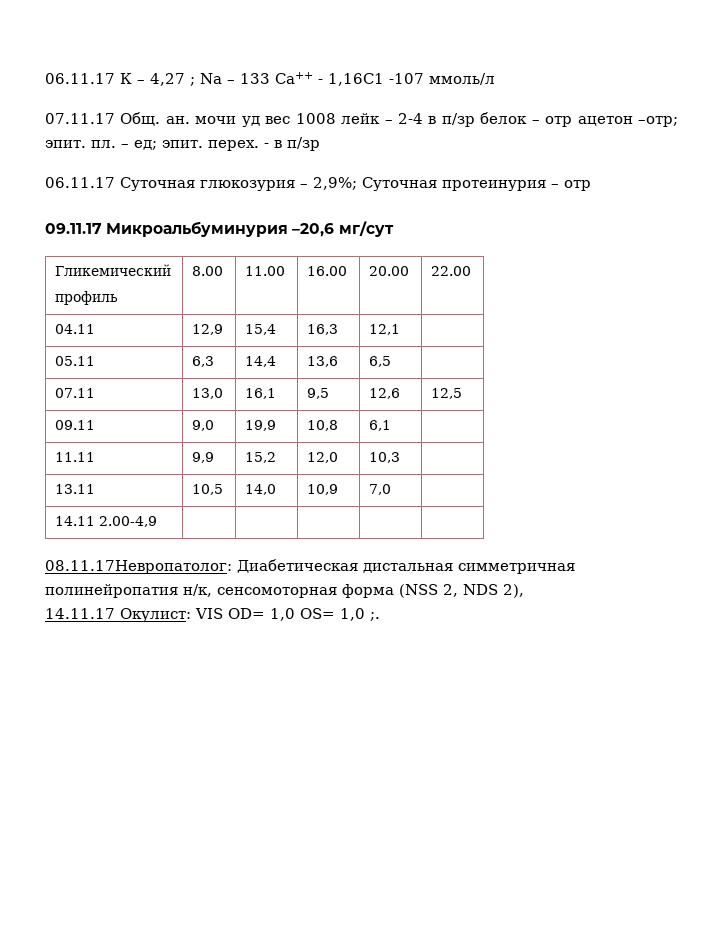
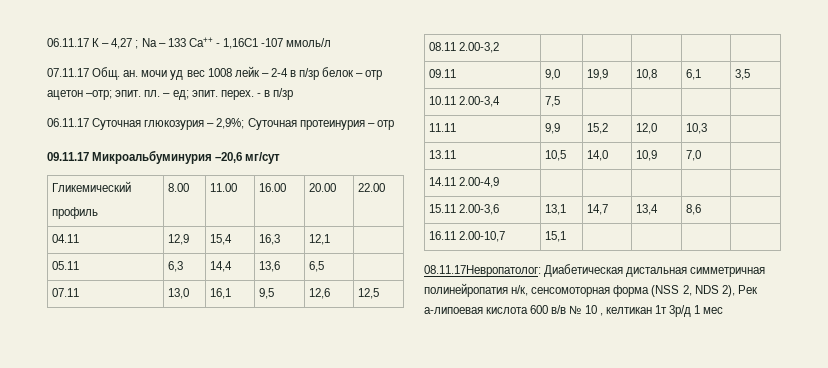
+ 08.11 2.00-3,2 | | | | |
- 09.11 | 9,0 | 19,9 | 10,8 | 6,1 |
+ 09.11 | 9,0 | 19,9 | 10,8 | 6,1 | 3,5
+ 10.11 2.00-3,4 | 7,5 | | | |
+ 15.11 2.00-3,6 | 13,1 | 14,7 | 13,4 | 8,6 |
+ 16.11 2.00-10,7 | 15,1 | | | |
- 08.11.17Невропатолог: Диабетическая дистальная симметричная полинейропатия н/к, сенсомоторная форма (NSS 2, NDS 2),
- 14.11.17 Окулист: VIS OD= 1,0 OS= 1,0 ;.
+ 08.11.17Невропатолог: Диабетическая дистальная симметричная полинейропатия н/к, сенсомоторная форма (NSS 2, NDS 2), Рек а-липоевая кислота 600 в/в № 10 , келтикан 1т 3р/д 1 мес

